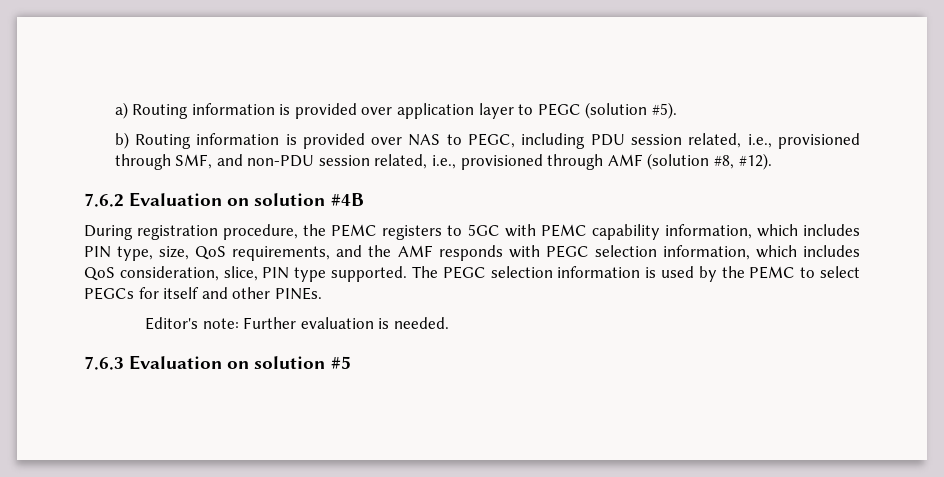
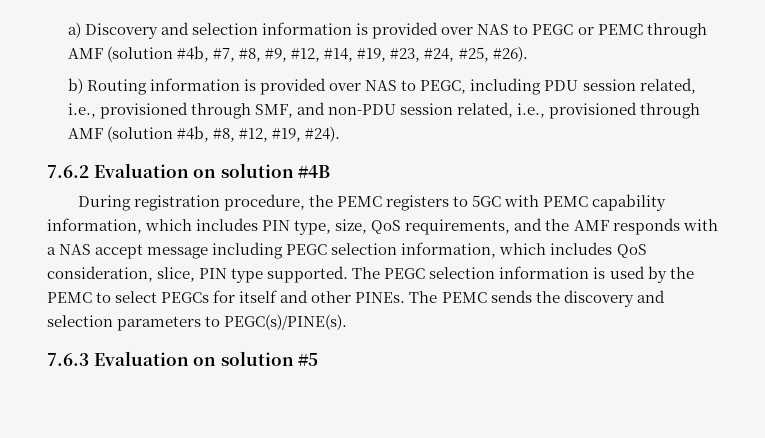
- a) Routing information is provided over application layer to PEGC (solution #5).
+ a) Discovery and selection information is provided over NAS to PEGC or PEMC through AMF (solution #4b, #7, #8, #9, #12, #14, #19, #23, #24, #25, #26).
- b) Routing information is provided over NAS to PEGC, including PDU session related, i.e., provisioned through SMF, and non-PDU session related, i.e., provisioned through AMF (solution #8, #12).
+ b) Routing information is provided over NAS to PEGC, including PDU session related, i.e., provisioned through SMF, and non-PDU session related, i.e., provisioned through AMF (solution #4b, #8, #12, #19, #24).
- During registration procedure, the PEMC registers to 5GC with PEMC capability information, which includes PIN type, size, QoS requirements, and the AMF responds with PEGC selection information, which includes QoS consideration, slice, PIN type supported.
+ During registration procedure, the PEMC registers to 5GC with PEMC capability information, which includes PIN type, size, QoS requirements, and the AMF responds with a NAS accept message including PEGC selection information, which includes QoS consideration, slice, PIN type supported.
- The PEGC selection information is used by the PEMC to select PEGCs for itself and other PINEs.
- Editor's note: Further evaluation is needed.
+ The PEGC selection information is used by the PEMC to select PEGCs for itself and other PINEs. The PEMC sends the discovery and selection parameters to PEGC(s)/PINE(s).

